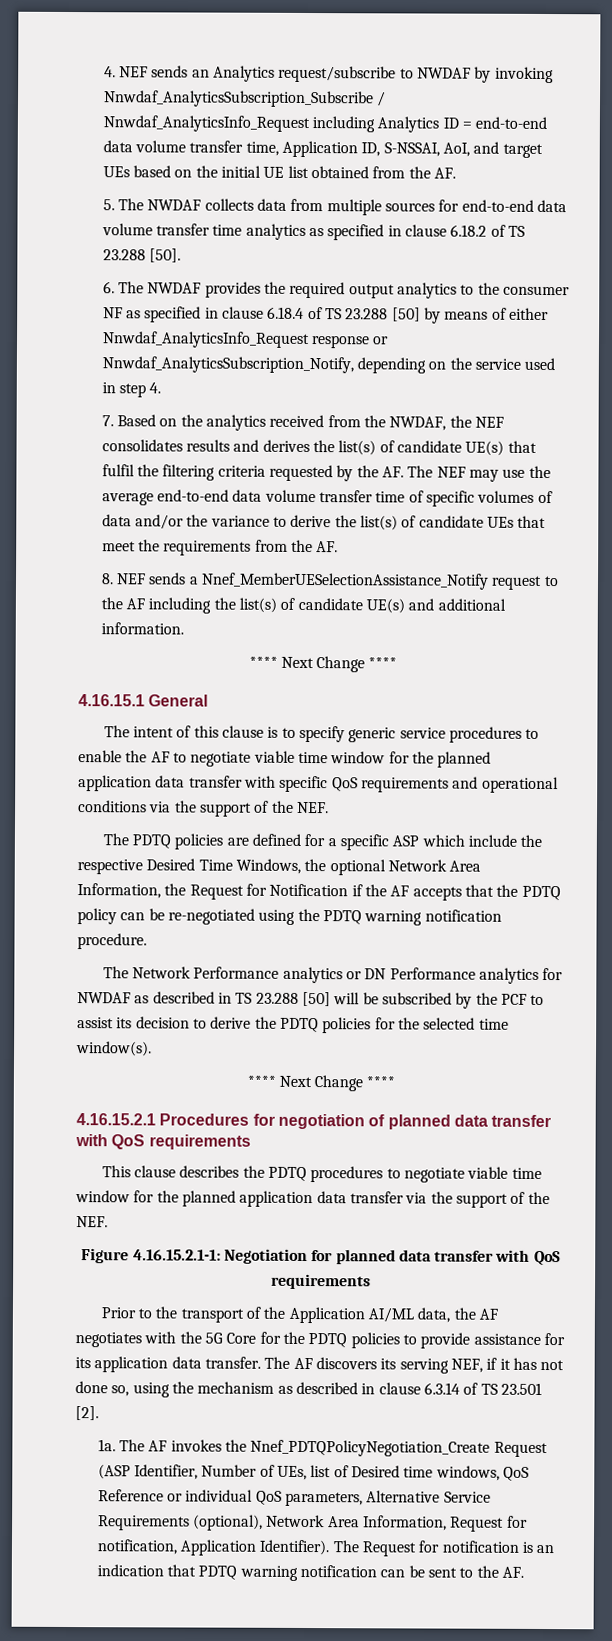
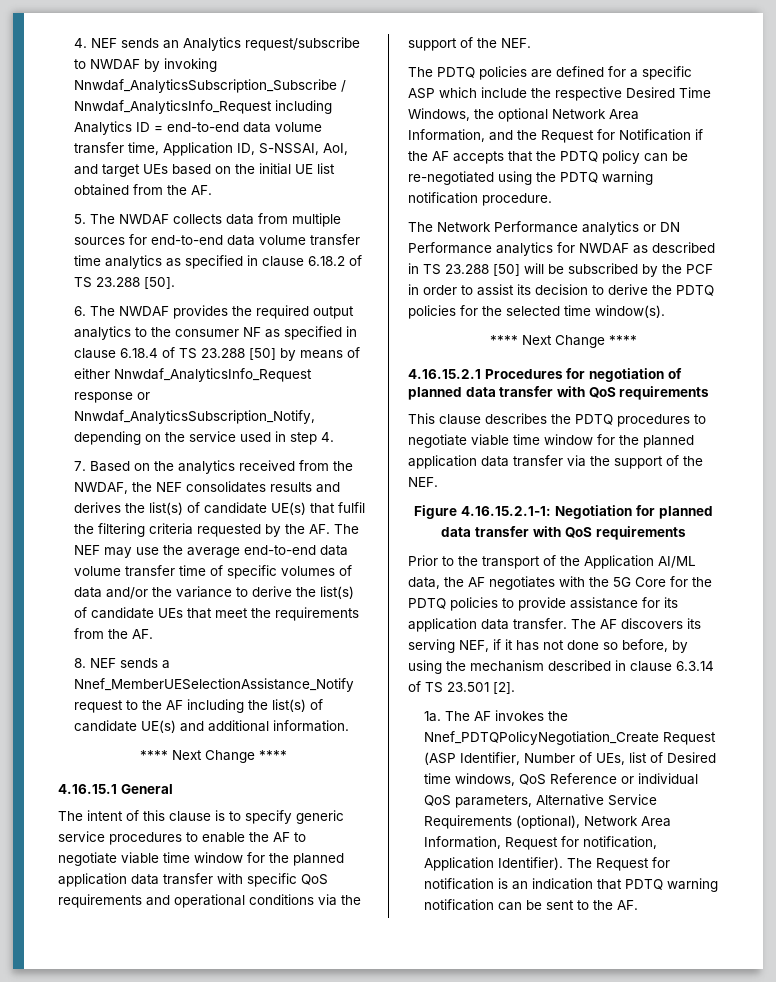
- The PDTQ policies are defined for a specific ASP which include the respective Desired Time Windows, the optional Network Area Information, the Request for Notification if the AF accepts that the PDTQ policy can be re-negotiated using the PDTQ warning notification procedure.
+ The PDTQ policies are defined for a specific ASP which include the respective Desired Time Windows, the optional Network Area Information, and the Request for Notification if the AF accepts that the PDTQ policy can be re-negotiated using the PDTQ warning notification procedure.
- The Network Performance analytics or DN Performance analytics for NWDAF as described in TS 23.288 [50] will be subscribed by the PCF to assist its decision to derive the PDTQ policies for the selected time window(s).
+ The Network Performance analytics or DN Performance analytics for NWDAF as described in TS 23.288 [50] will be subscribed by the PCF in order to assist its decision to derive the PDTQ policies for the selected time window(s).
- The AF discovers its serving NEF, if it has not done so, using the mechanism as described in clause 6.3.14 of TS 23.501 [2].
+ The AF discovers its serving NEF, if it has not done so before, by using the mechanism described in clause 6.3.14 of TS 23.501 [2].

